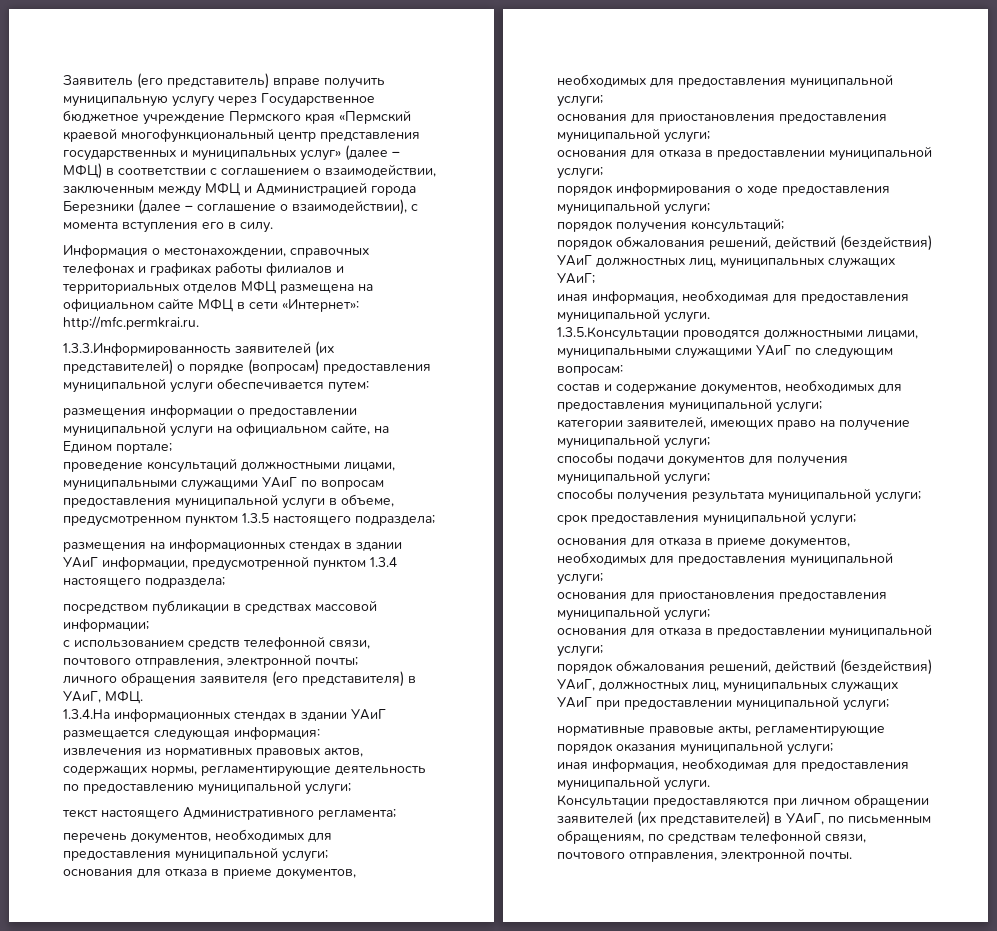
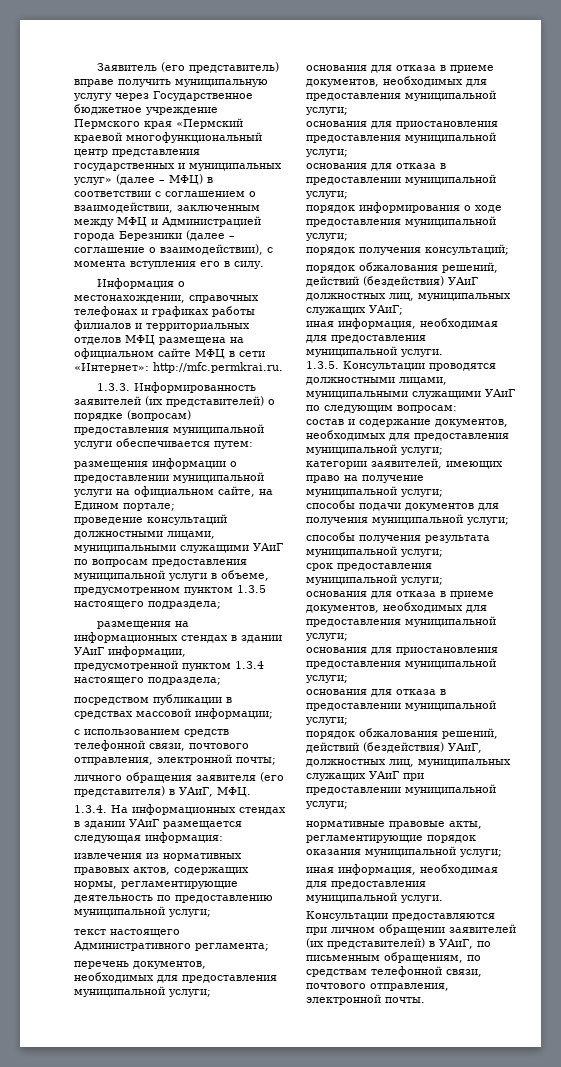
- 1.3.3.Информированность заявителей (их представителей) о порядке (вопросам) предоставления муниципальной услуги обеспечивается путем:
+ 1.3.3. Информированность заявителей (их представителей) о порядке (вопросам) предоставления муниципальной услуги обеспечивается путем:
- 1.3.4.На информационных стендах в здании УАиГ размещается следующая информация:
+ 1.3.4. На информационных стендах в здании УАиГ размещается следующая информация:
- 1.3.5.Консультации проводятся должностными лицами, муниципальными служащими УАиГ по следующим вопросам:
+ 1.3.5. Консультации проводятся должностными лицами, муниципальными служащими УАиГ по следующим вопросам:

